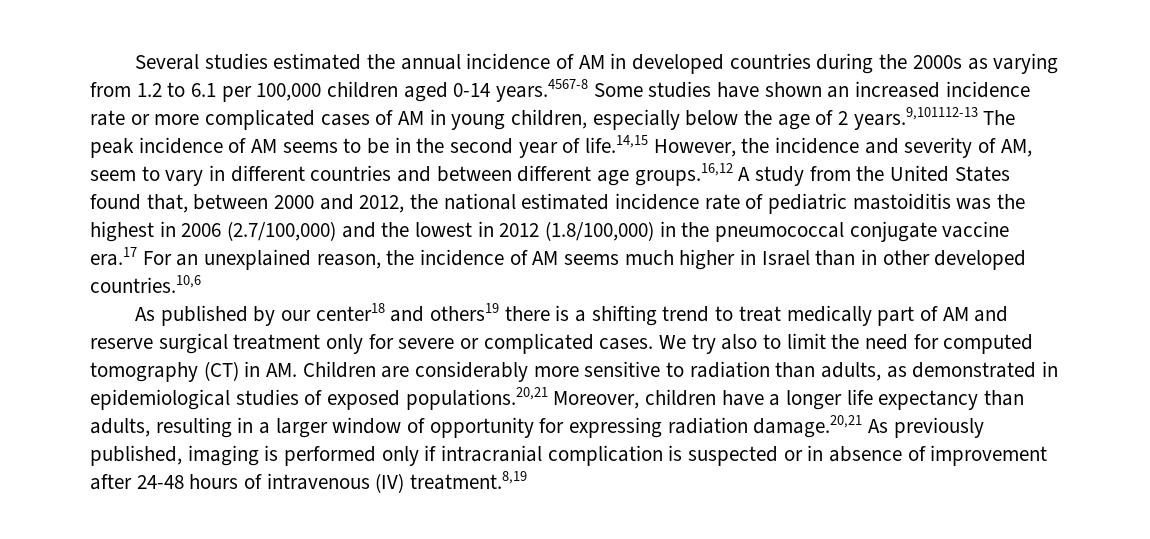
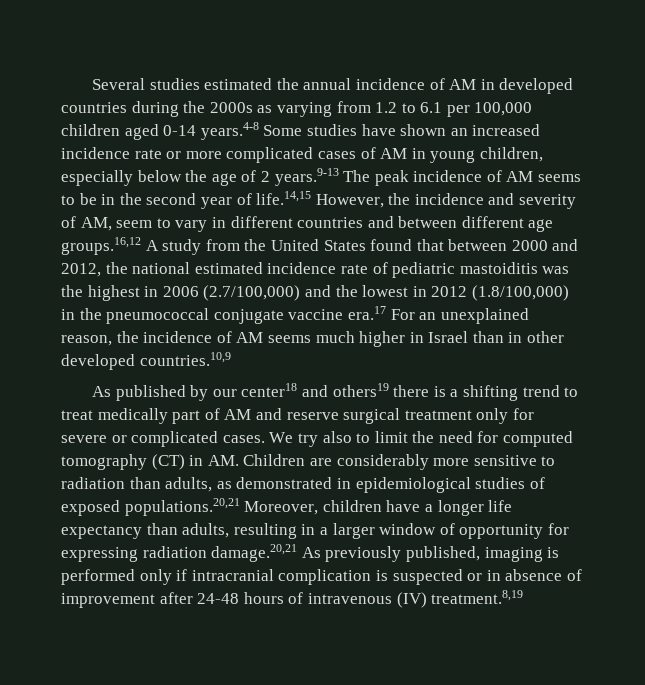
- Several studies estimated the annual incidence of AM in developed countries during the 2000s as varying from 1.2 to 6.1 per 100,000 children aged 0-14 years.4567-8 Some studies have shown an increased incidence rate or more complicated cases of AM in young children, especially below the age of 2 years.9,101112-13 The peak incidence of AM seems to be in the second year of life.14,15 However, the incidence and severity of AM, seem to vary in different countries and between different age groups.16,12 A study from the United States found that, between 2000 and 2012, the national estimated incidence rate of pediatric mastoiditis was the highest in 2006 (2.7/100,000) and the lowest in 2012 (1.8/100,000) in the pneumococcal conjugate vaccine era.17 For an unexplained reason, the incidence of AM seems much higher in Israel than in other developed countries.10,6
+ Several studies estimated the annual incidence of AM in developed countries during the 2000s as varying from 1.2 to 6.1 per 100,000 children aged 0-14 years.4-8 Some studies have shown an increased incidence rate or more complicated cases of AM in young children, especially below the age of 2 years.9-13 The peak incidence of AM seems to be in the second year of life.14,15 However, the incidence and severity of AM, seem to vary in different countries and between different age groups.16,12 A study from the United States found that between 2000 and 2012, the national estimated incidence rate of pediatric mastoiditis was the highest in 2006 (2.7/100,000) and the lowest in 2012 (1.8/100,000) in the pneumococcal conjugate vaccine era.17 For an unexplained reason, the incidence of AM seems much higher in Israel than in other developed countries.10,9

